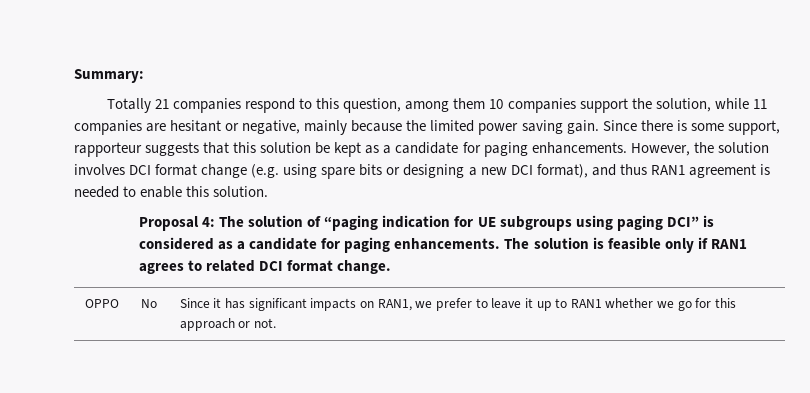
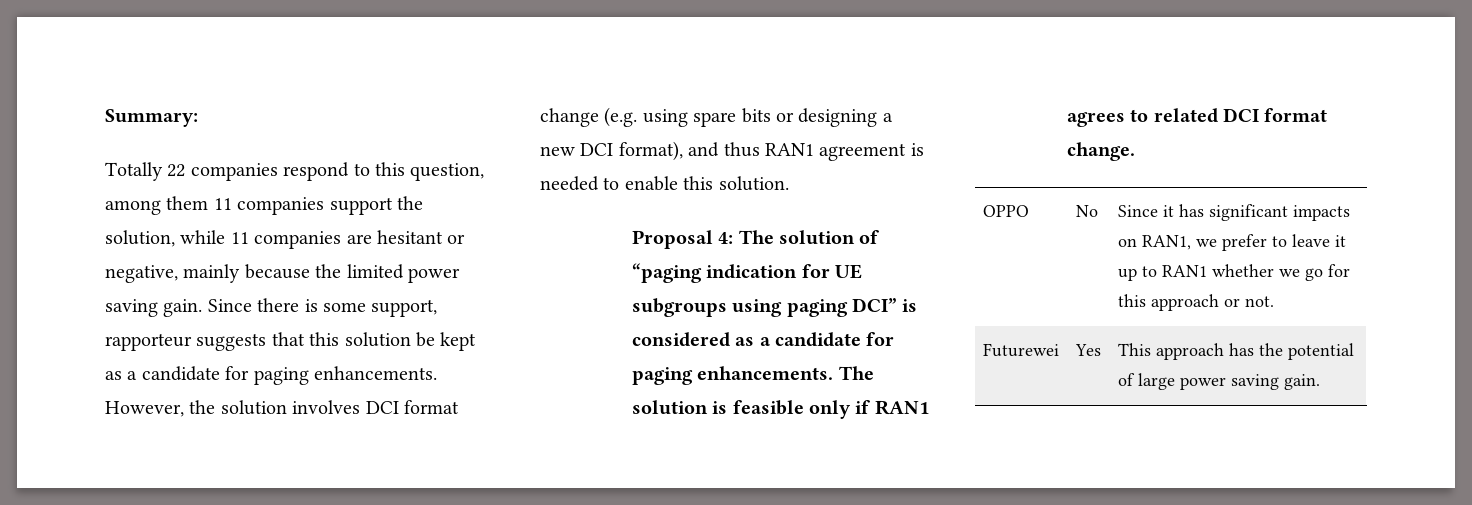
- Totally 21 companies respond to this question, among them 10 companies support the solution, while 11 companies are hesitant or negative, mainly because the limited power saving gain.
+ Totally 22 companies respond to this question, among them 11 companies support the solution, while 11 companies are hesitant or negative, mainly because the limited power saving gain.
+ Futurewei | Yes | This approach has the potential of large power saving gain.

